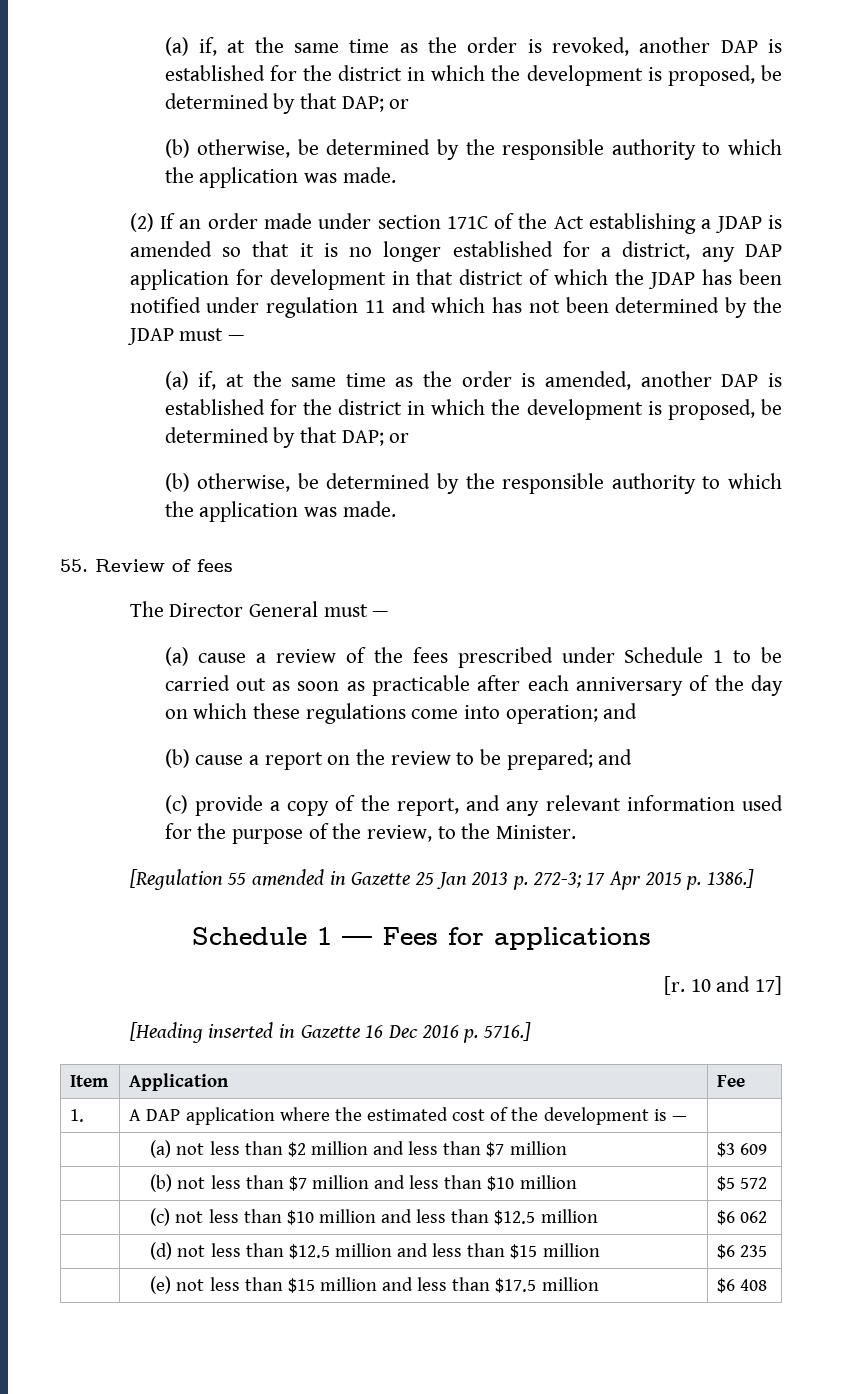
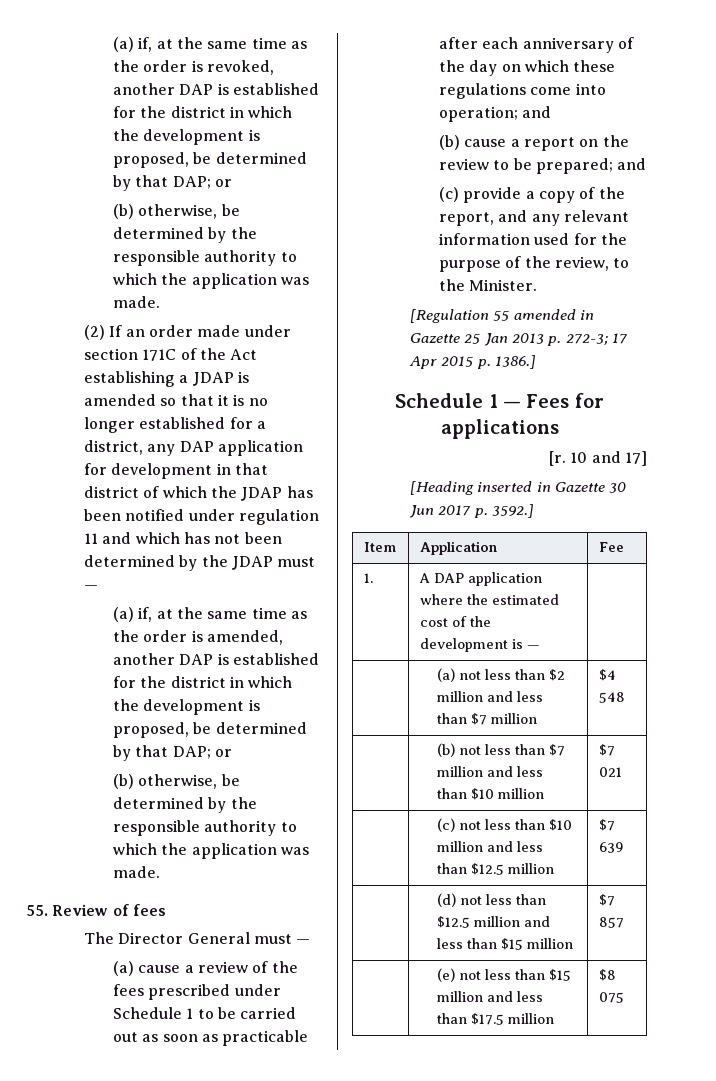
- [Heading inserted in Gazette 16 Dec 2016 p. 5716.]
+ [Heading inserted in Gazette 30 Jun 2017 p. 3592.]
- | (a) not less than $2 million and less than $7 million | $3 609
+ | (a) not less than $2 million and less than $7 million | $4 548
- | (b) not less than $7 million and less than $10 million | $5 572
+ | (b) not less than $7 million and less than $10 million | $7 021
- | (c) not less than $10 million and less than $12.5 million | $6 062
+ | (c) not less than $10 million and less than $12.5 million | $7 639
- | (d) not less than $12.5 million and less than $15 million | $6 235
+ | (d) not less than $12.5 million and less than $15 million | $7 857
- | (e) not less than $15 million and less than $17.5 million | $6 408
+ | (e) not less than $15 million and less than $17.5 million | $8 075

